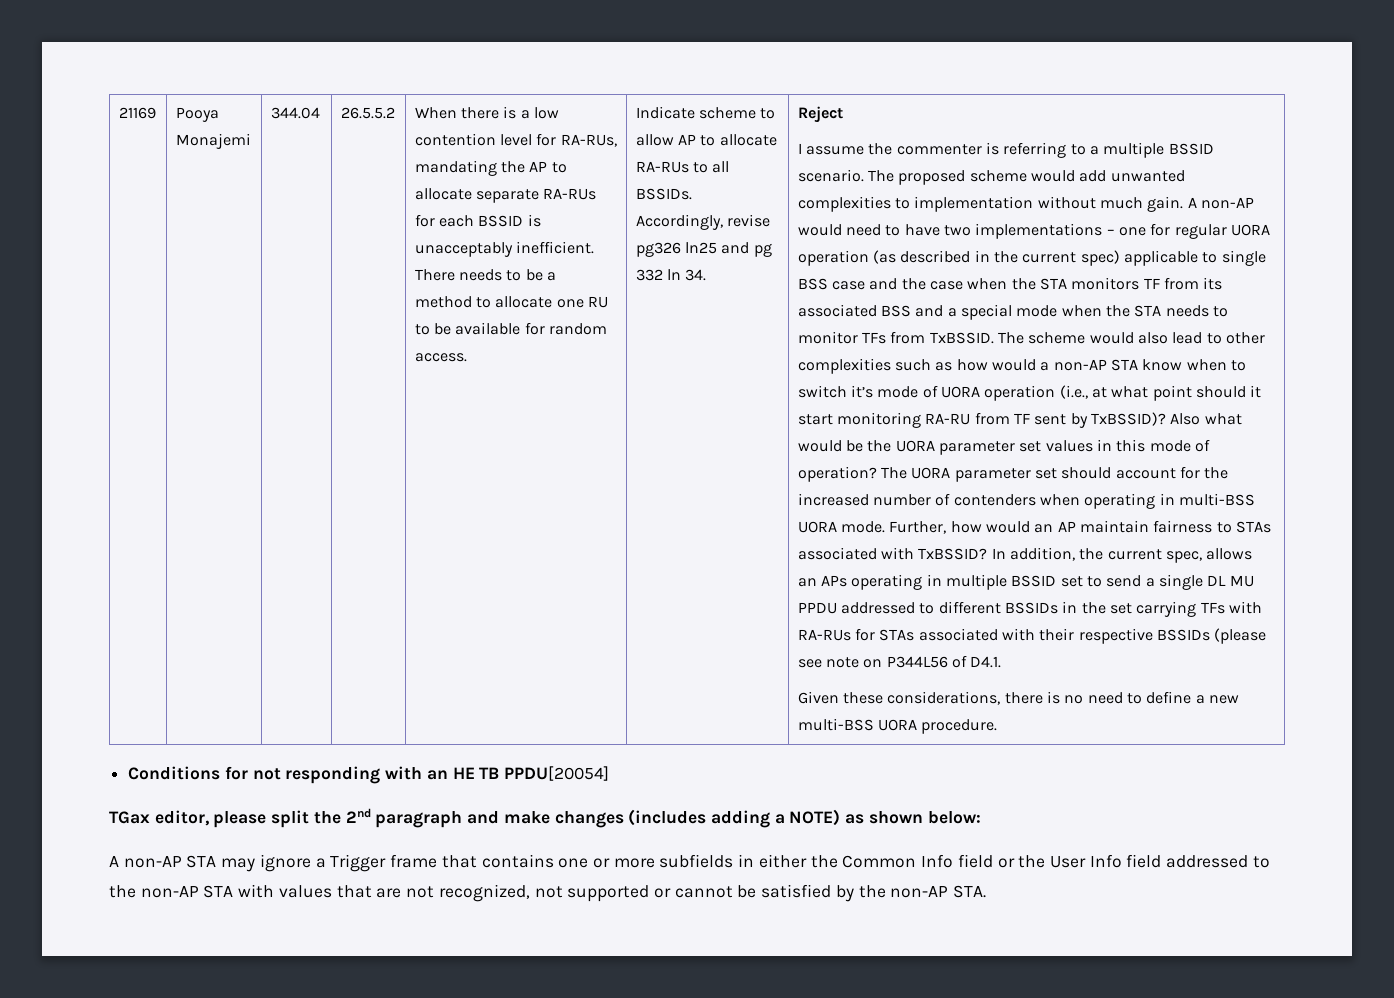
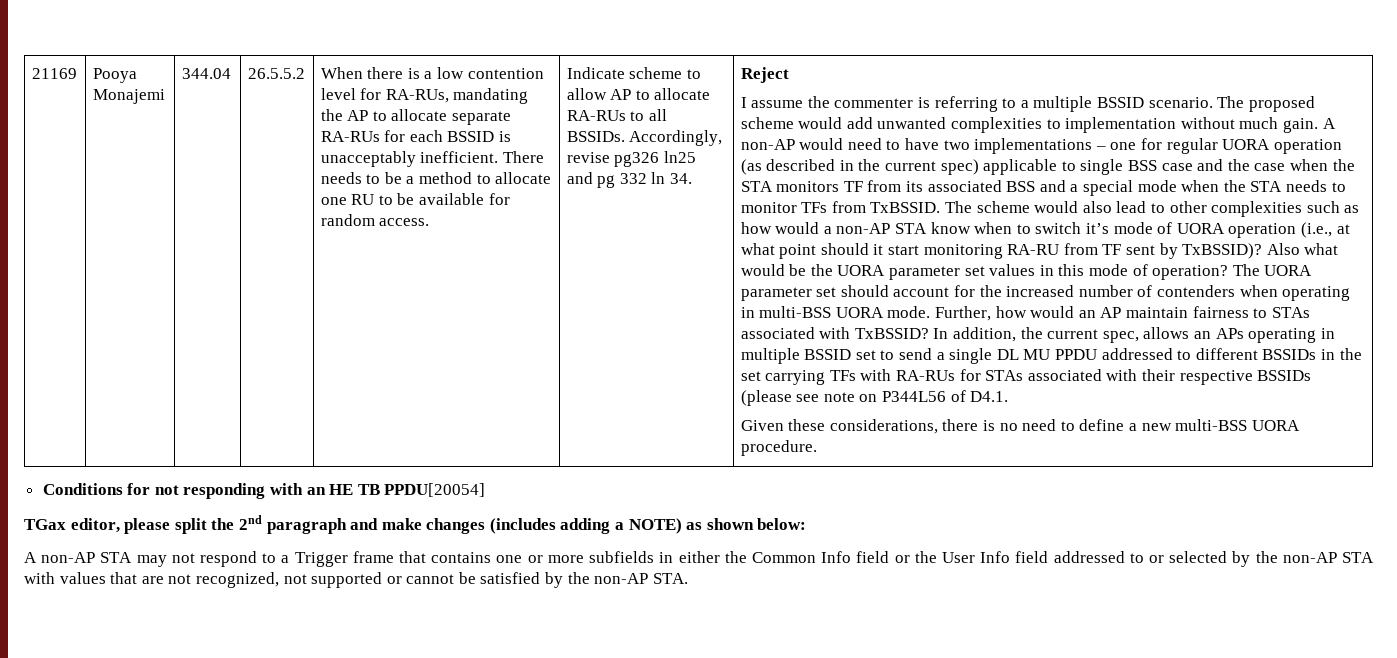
- A non-AP STA may ignore a Trigger frame that contains one or more subfields in either the Common Info field or the User Info field addressed to the non-AP STA with values that are not recognized, not supported or cannot be satisfied by the non-AP STA.
+ A non-AP STA may not respond to a Trigger frame that contains one or more subfields in either the Common Info field or the User Info field addressed to or selected by the non-AP STA with values that are not recognized, not supported or cannot be satisfied by the non-AP STA.

